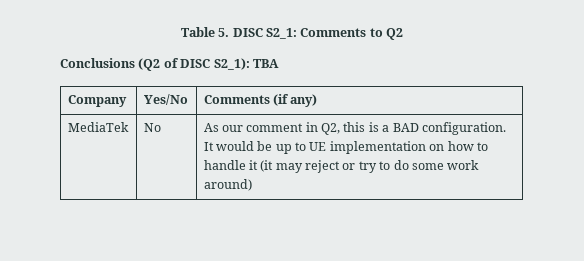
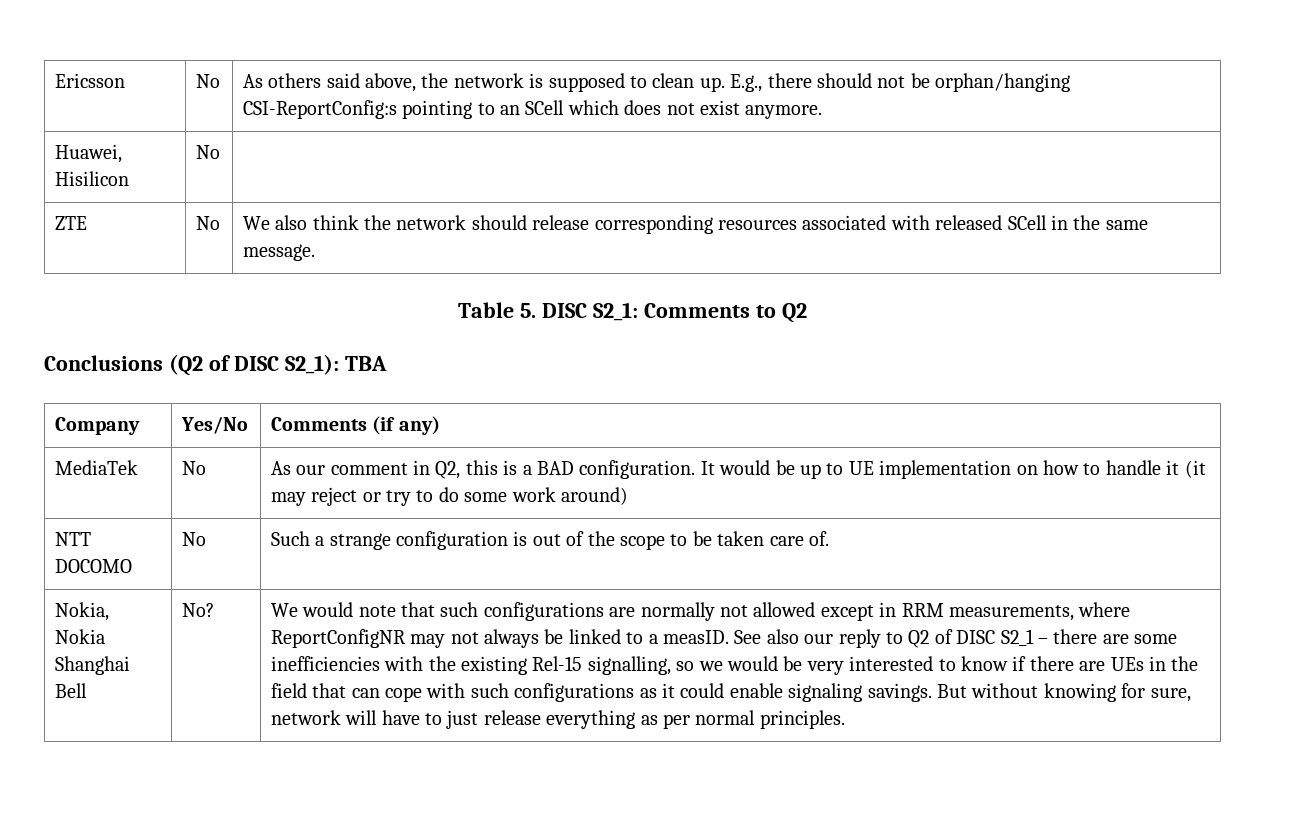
+ Ericsson | No | As others said above, the network is supposed to clean up. E.g., there should not be orphan/hanging CSI-ReportConfig:s pointing to an SCell which does not exist anymore.
+ Huawei, Hisilicon | No |
+ ZTE | No | We also think the network should release corresponding resources associated with released SCell in the same message.
+ NTT DOCOMO | No | Such a strange configuration is out of the scope to be taken care of.
+ Nokia, Nokia Shanghai Bell | No? | We would note that such configurations are normally not allowed except in RRM measurements, where ReportConfigNR may not always be linked to a measID. See also our reply to Q2 of DISC S2_1 – there are some inefficiencies with the existing Rel-15 signalling, so we would be very interested to know if there are UEs in the field that can cope with such configurations as it could enable signaling savings. But without knowing for sure, network will have to just release everything as per normal principles.

